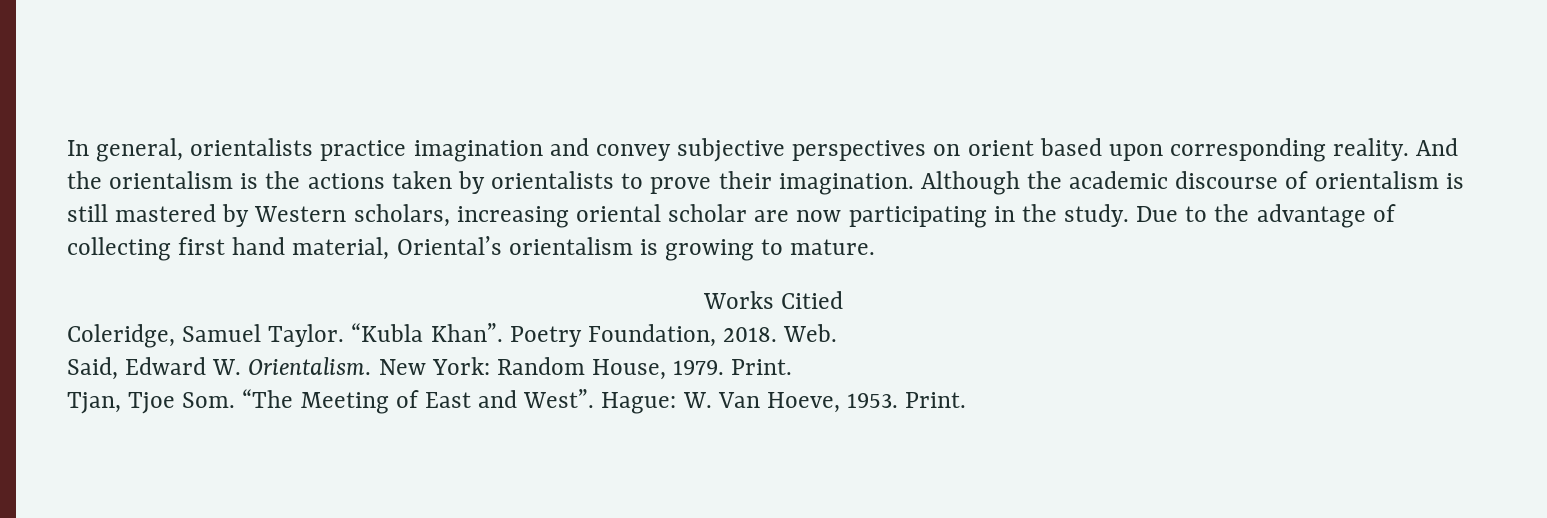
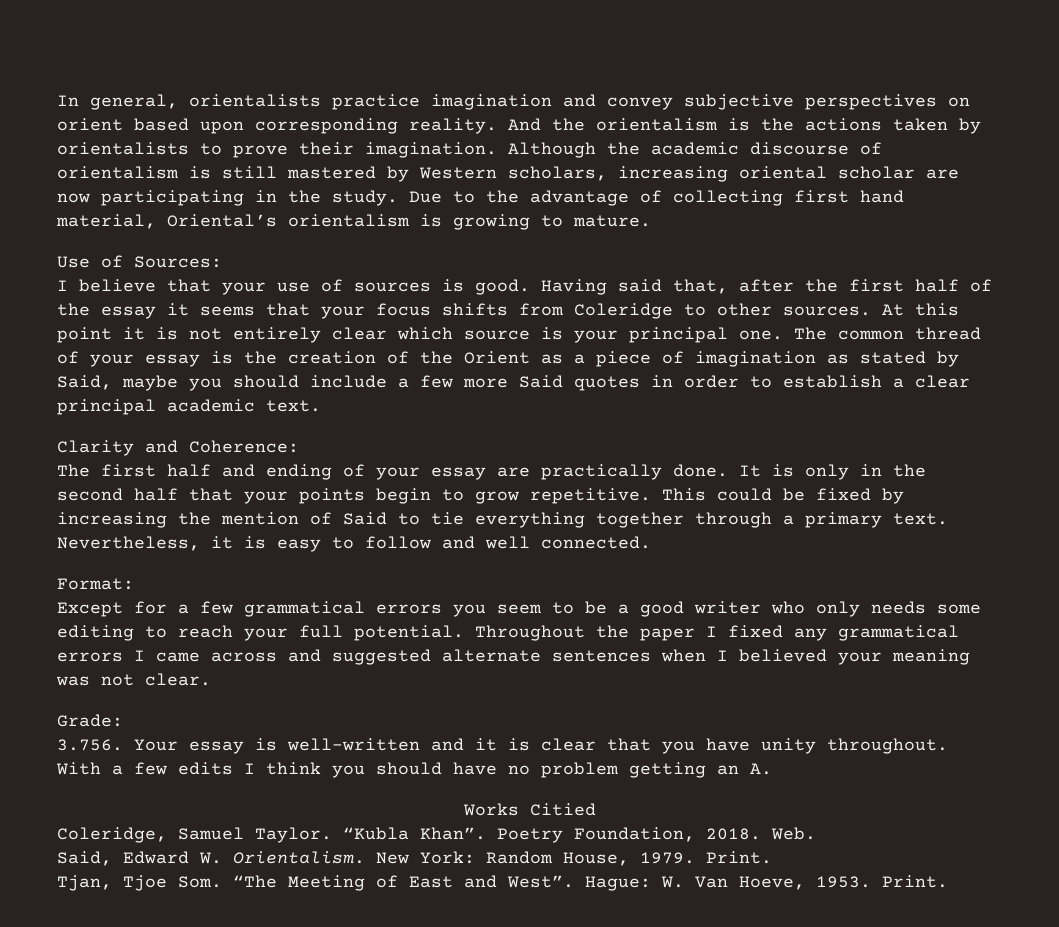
+ Use of Sources:
+ I believe that your use of sources is good. Having said that, after the first half of the essay it seems that your focus shifts from Coleridge to other sources. At this point it is not entirely clear which source is your principal one. The common thread of your essay is the creation of the Orient as a piece of imagination as stated by Said, maybe you should include a few more Said quotes in order to establish a clear principal academic text.
+ Clarity and Coherence:
+ The first half and ending of your essay are practically done. It is only in the second half that your points begin to grow repetitive. This could be fixed by increasing the mention of Said to tie everything together through a primary text. Nevertheless, it is easy to follow and well connected.
+ Format:
+ Except for a few grammatical errors you seem to be a good writer who only needs some editing to reach your full potential. Throughout the paper I fixed any grammatical errors I came across and suggested alternate sentences when I believed your meaning was not clear.
+ Grade:
+ 3.756. Your essay is well-written and it is clear that you have unity throughout. With a few edits I think you should have no problem getting an A.

